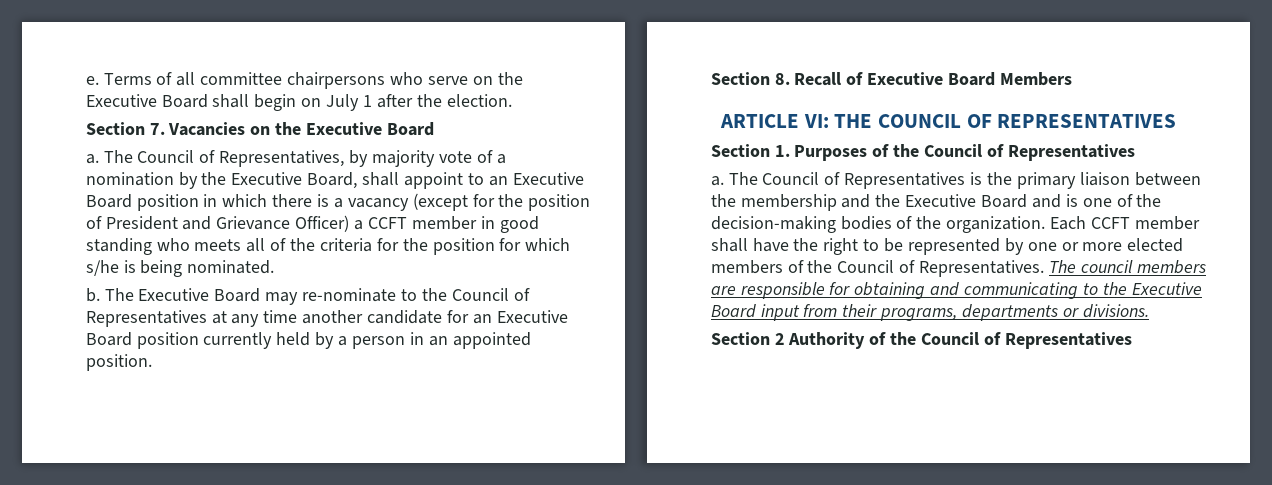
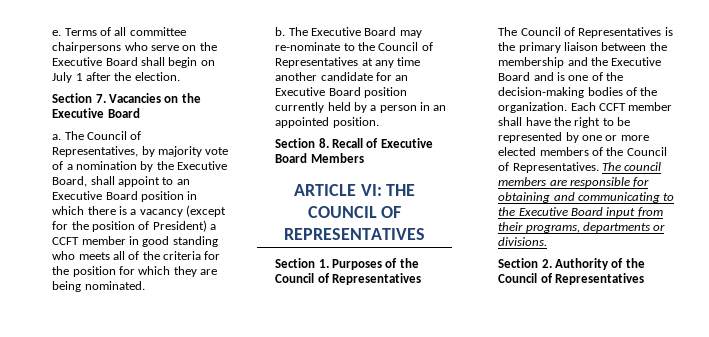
- The Council of Representatives, by majority vote of a nomination by the Executive Board, shall appoint to an Executive Board position in which there is a vacancy (except for the position of President and Grievance Officer) a CCFT member in good standing who meets all of the criteria for the position for which s/he is being nominated.
+ The Council of Representatives, by majority vote of a nomination by the Executive Board, shall appoint to an Executive Board position in which there is a vacancy (except for the position of President) a CCFT member in good standing who meets all of the criteria for the position for which they are being nominated.
  Section 1. Purposes of the Council of Representatives
- a. The Council of Representatives is the primary liaison between the membership and the Executive Board and is one of the decision-making bodies of the organization.
+ The Council of Representatives is the primary liaison between the membership and the Executive Board and is one of the decision-making bodies of the organization.
- Section 2 Authority of the Council of Representatives
+ Section 2. Authority of the Council of Representatives

